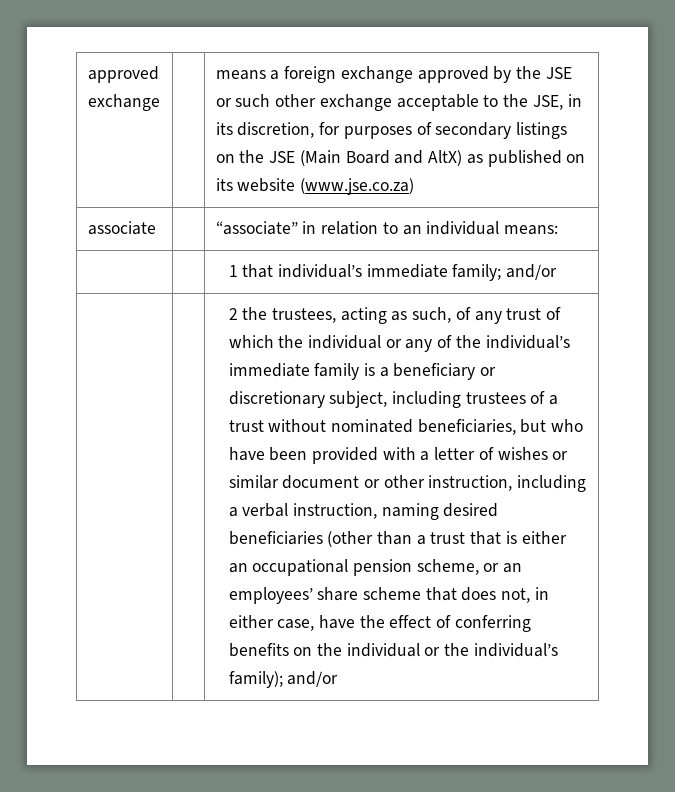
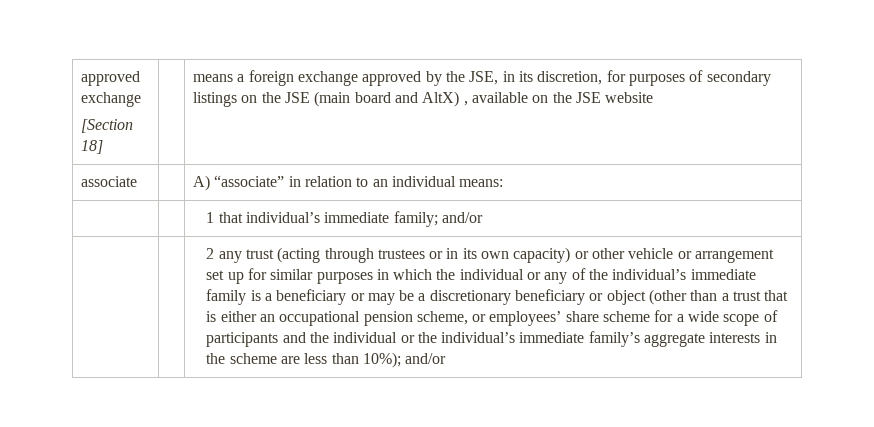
- approved exchange | | means a foreign exchange approved by the JSE or such other exchange acceptable to the JSE, in its discretion, for purposes of secondary listings on the JSE (Main Board and AltX) as published on its website (www.jse.co.za)
+ approved exchange
+ [Section 18] | | means a foreign exchange approved by the JSE, in its discretion, for purposes of secondary listings on the JSE (main board and AltX) , available on the JSE website
- associate | | “associate” in relation to an individual means:
+ associate | | A) “associate” in relation to an individual means:
- 2 the trustees, acting as such, of any trust of which the individual or any of the individual’s immediate family is a beneficiary or discretionary subject, including trustees of a trust without nominated beneficiaries, but who have been provided with a letter of wishes or similar document or other instruction, including a verbal instruction, naming desired beneficiaries (other than a trust that is either an occupational pension scheme, or an employees’ share scheme that does not, in either case, have the effect of conferring benefits on the individual or the individual’s family); and/or
+ 2 any trust (acting through trustees or in its own capacity) or other vehicle or arrangement set up for similar purposes in which the individual or any of the individual’s immediate family is a beneficiary or may be a discretionary beneficiary or object (other than a trust that is either an occupational pension scheme, or employees’ share scheme for a wide scope of participants and the individual or the individual’s immediate family’s aggregate interests in the scheme are less than 10%); and/or

